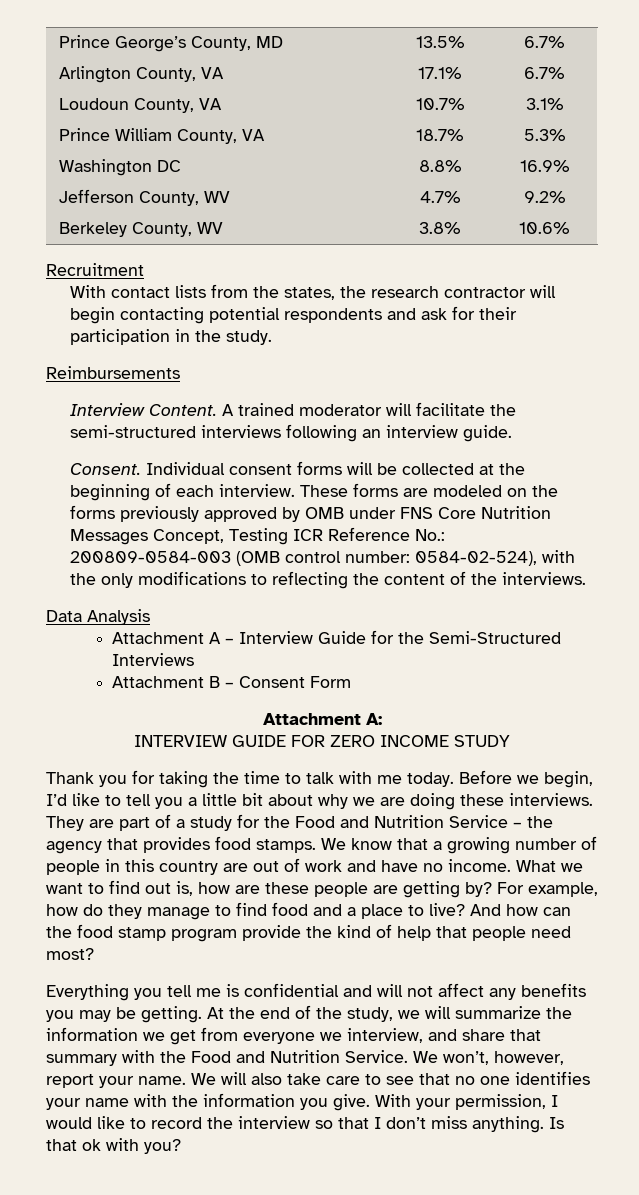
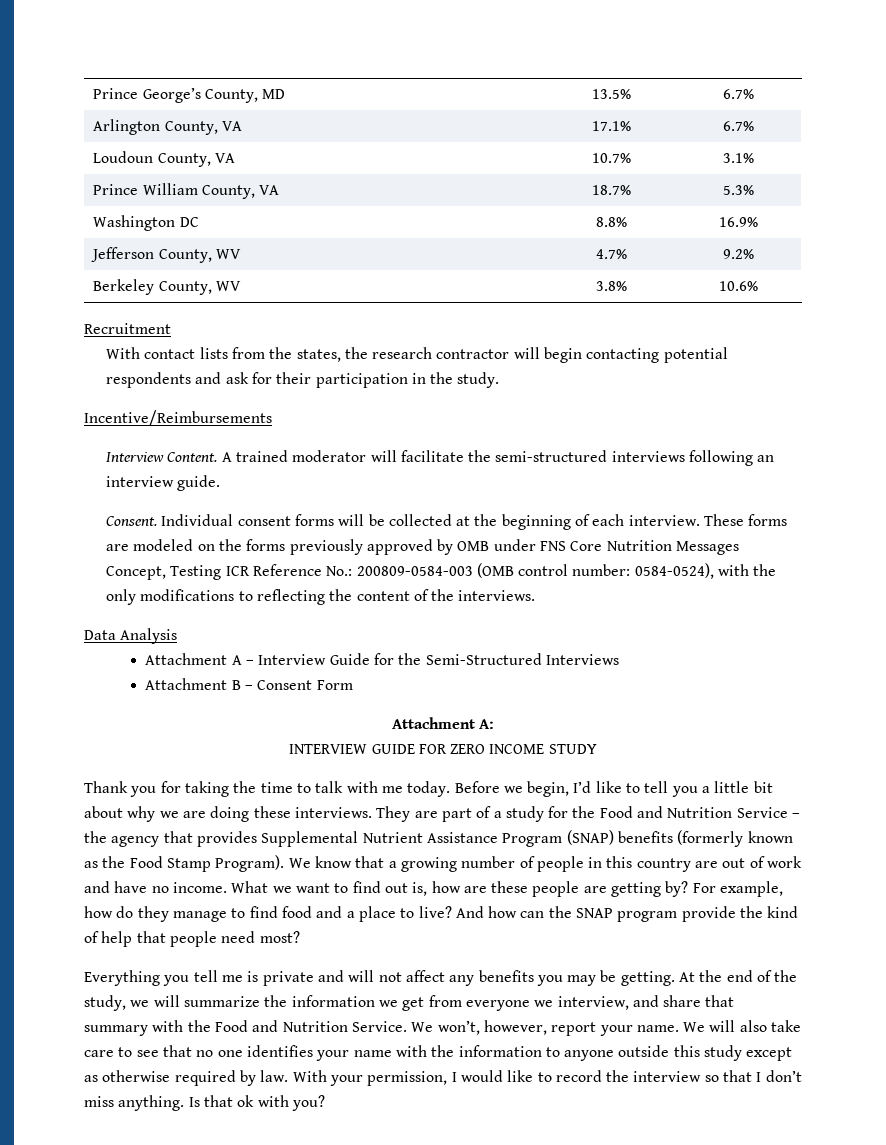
- Reimbursements
+ Incentive/Reimbursements
- These forms are modeled on the forms previously approved by OMB under FNS Core Nutrition Messages Concept, Testing ICR Reference No.: 200809-0584-003 (OMB control number: 0584-02-524), with the only modifications to reflecting the content of the interviews.
+ These forms are modeled on the forms previously approved by OMB under FNS Core Nutrition Messages Concept, Testing ICR Reference No.: 200809-0584-003 (OMB control number: 0584-0524), with the only modifications to reflecting the content of the interviews.
- They are part of a study for the Food and Nutrition Service – the agency that provides food stamps.
+ They are part of a study for the Food and Nutrition Service – the agency that provides Supplemental Nutrient Assistance Program (SNAP) benefits (formerly known as the Food Stamp Program).
- And how can the food stamp program provide the kind of help that people need most?
+ And how can the SNAP program provide the kind of help that people need most?
- Everything you tell me is confidential and will not affect any benefits you may be getting.
+ Everything you tell me is private and will not affect any benefits you may be getting.
- We will also take care to see that no one identifies your name with the information you give.
+ We will also take care to see that no one identifies your name with the information to anyone outside this study except as otherwise required by law.

